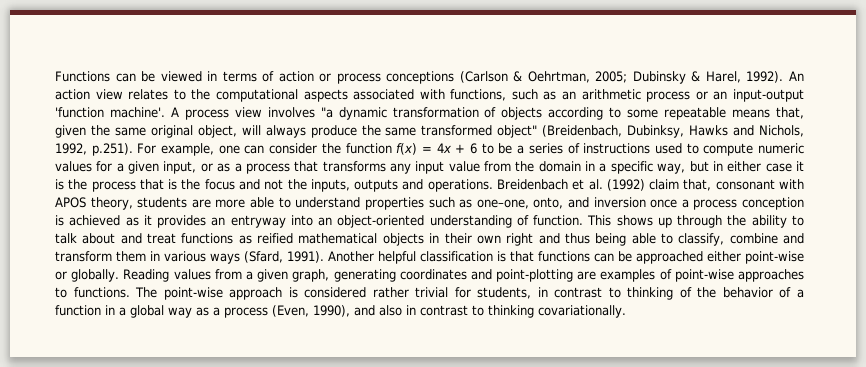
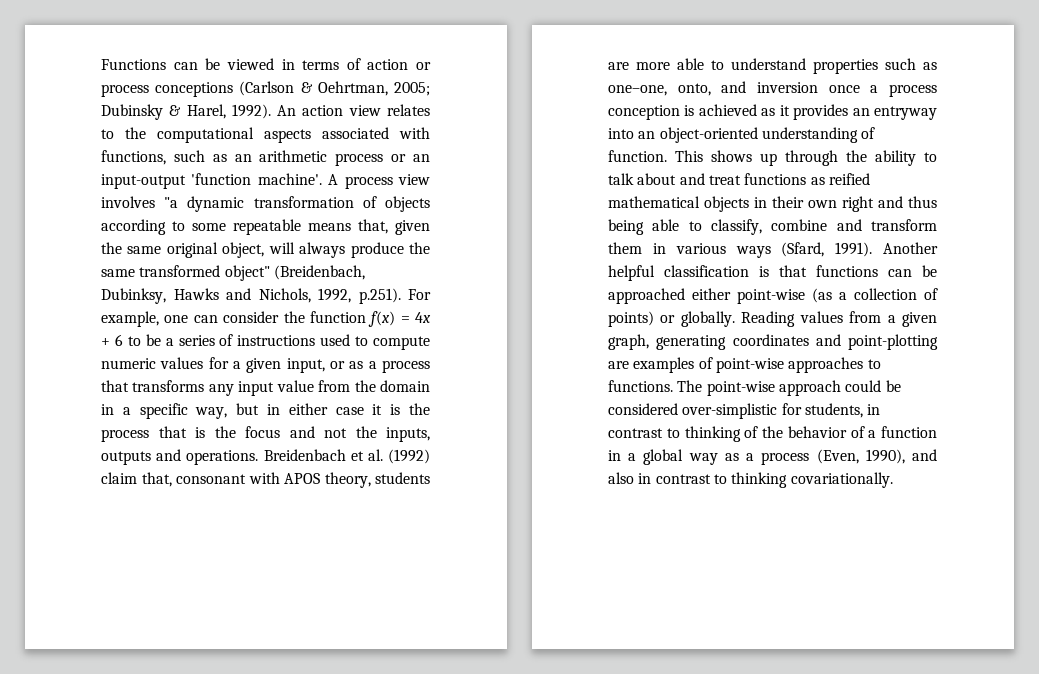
- Another helpful classification is that functions can be approached either point-wise or globally.
+ Another helpful classification is that functions can be approached either point-wise (as a collection of points) or globally.
- The point-wise approach is considered rather trivial for students, in contrast to thinking of the behavior of a function in a global way as a process (Even, 1990), and also in contrast to thinking covariationally.
+ The point-wise approach could be considered over-simplistic for students, in contrast to thinking of the behavior of a function in a global way as a process (Even, 1990), and also in contrast to thinking covariationally.

